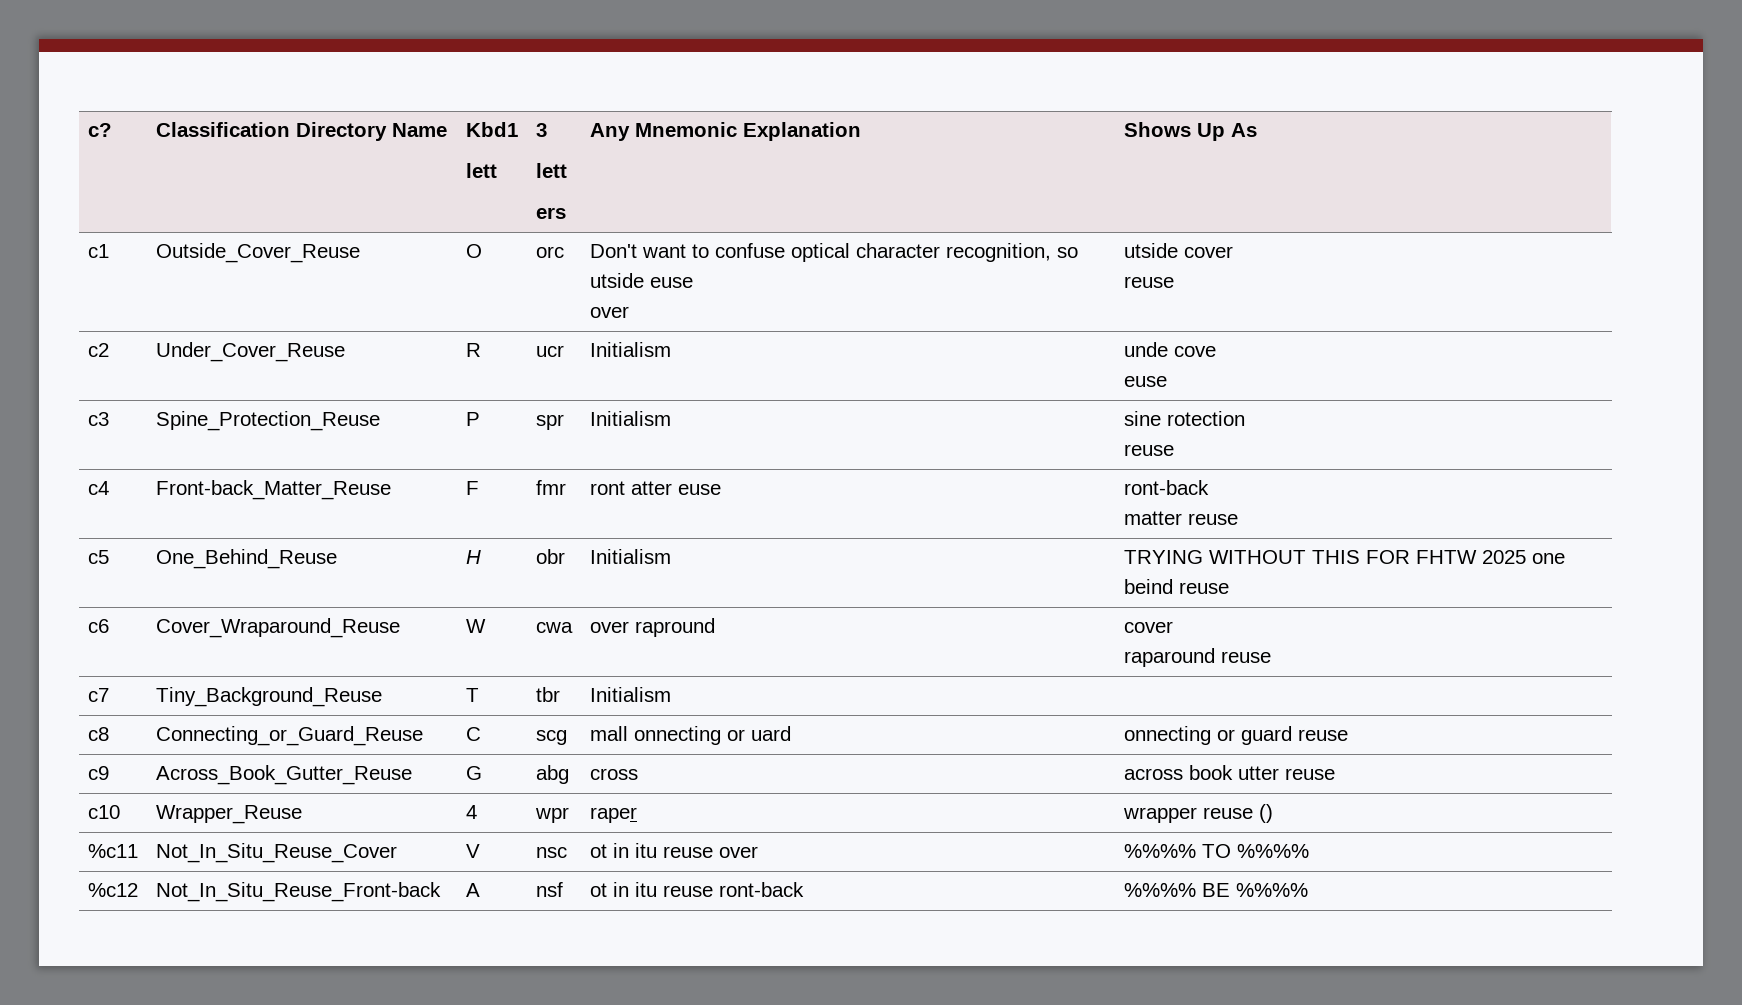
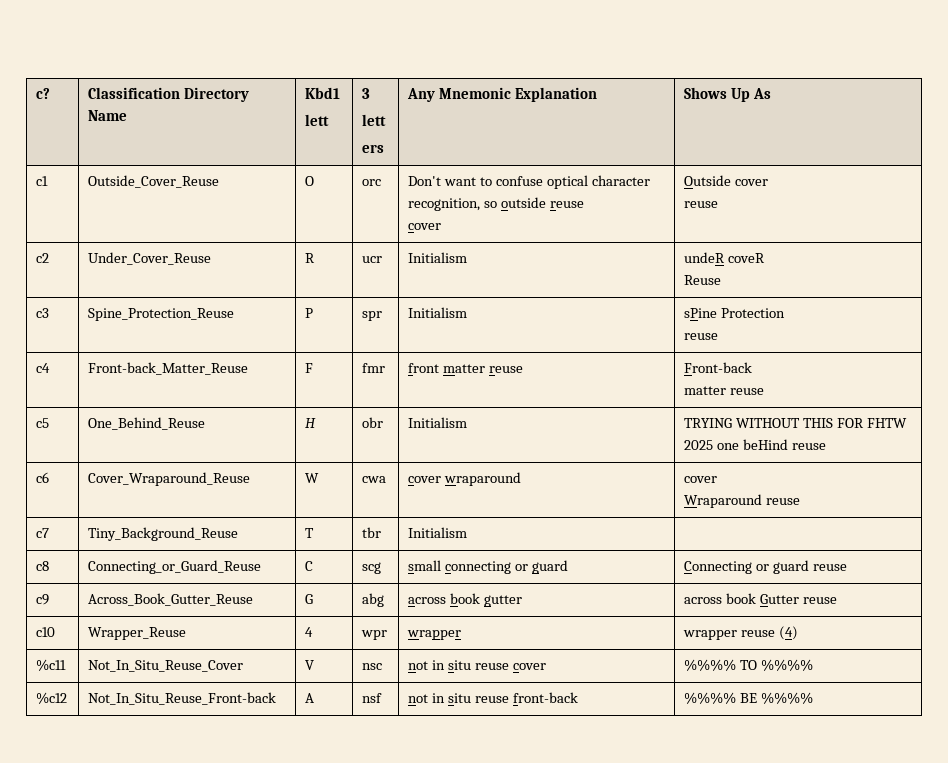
- c1 | Outside_Cover_Reuse | O | orc | Don't want to confuse optical character recognition, so utside euse
- over | utside cover
+ c1 | Outside_Cover_Reuse | O | orc | Don't want to confuse optical character recognition, so outside reuse
+ cover | Outside cover
- c2 | Under_Cover_Reuse | R | ucr | Initialism | unde cove
- euse
+ c2 | Under_Cover_Reuse | R | ucr | Initialism | undeR coveR
+ Reuse
- c3 | Spine_Protection_Reuse | P | spr | Initialism | sine rotection
+ c3 | Spine_Protection_Reuse | P | spr | Initialism | sPine Protection
- c4 | Front-back_Matter_Reuse | F | fmr | ront atter euse | ront-back
+ c4 | Front-back_Matter_Reuse | F | fmr | front matter reuse | Front-back
- c5 | One_Behind_Reuse | H | obr | Initialism | TRYING WITHOUT THIS FOR FHTW 2025 one beind reuse
+ c5 | One_Behind_Reuse | H | obr | Initialism | TRYING WITHOUT THIS FOR FHTW 2025 one beHind reuse
- c6 | Cover_Wraparound_Reuse | W | cwa | over rapround | cover
- raparound reuse
+ c6 | Cover_Wraparound_Reuse | W | cwa | cover wraparound | cover
+ Wraparound reuse
- c8 | Connecting_or_Guard_Reuse | C | scg | mall onnecting or uard | onnecting or guard reuse
+ c8 | Connecting_or_Guard_Reuse | C | scg | small connecting or guard | Connecting or guard reuse
- c9 | Across_Book_Gutter_Reuse | G | abg | cross | across book utter reuse
+ c9 | Across_Book_Gutter_Reuse | G | abg | across book gutter | across book Gutter reuse
- c10 | Wrapper_Reuse | 4 | wpr | raper | wrapper reuse ()
+ c10 | Wrapper_Reuse | 4 | wpr | wrapper | wrapper reuse (4)
- %c11 | Not_In_Situ_Reuse_Cover | V | nsc | ot in itu reuse over | %%%% TO %%%%
+ %c11 | Not_In_Situ_Reuse_Cover | V | nsc | not in situ reuse cover | %%%% TO %%%%
- %c12 | Not_In_Situ_Reuse_Front-back | A | nsf | ot in itu reuse ront-back | %%%% BE %%%%
+ %c12 | Not_In_Situ_Reuse_Front-back | A | nsf | not in situ reuse front-back | %%%% BE %%%%

